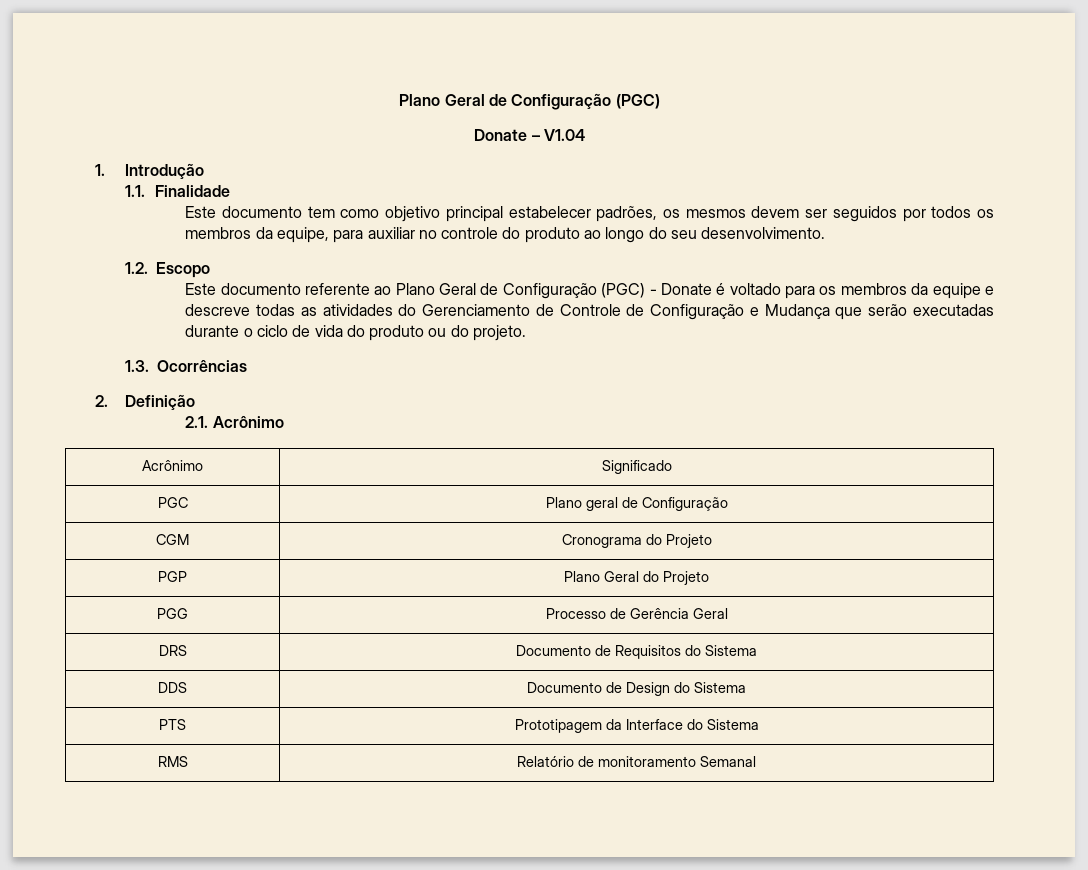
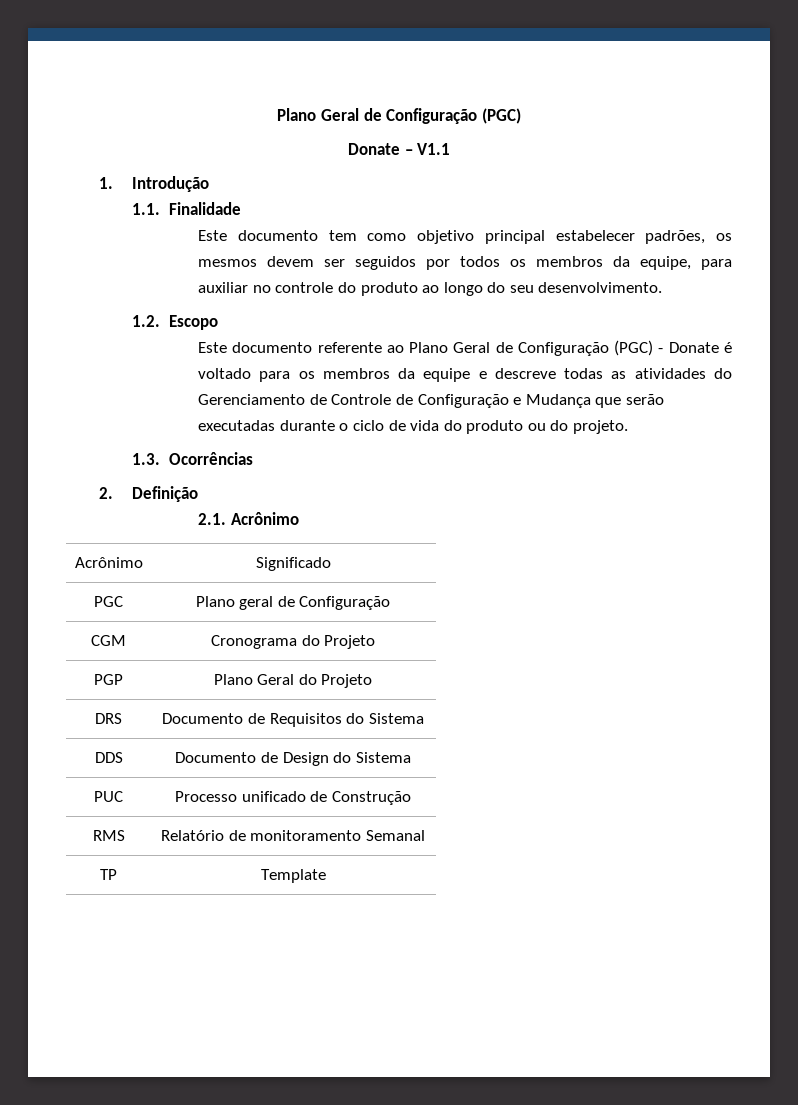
- Donate – V1.04
+ Donate – V1.1
- PGG | Processo de Gerência Geral
- PTS | Prototipagem da Interface do Sistema
+ PUC | Processo unificado de Construção
+ TP | Template

